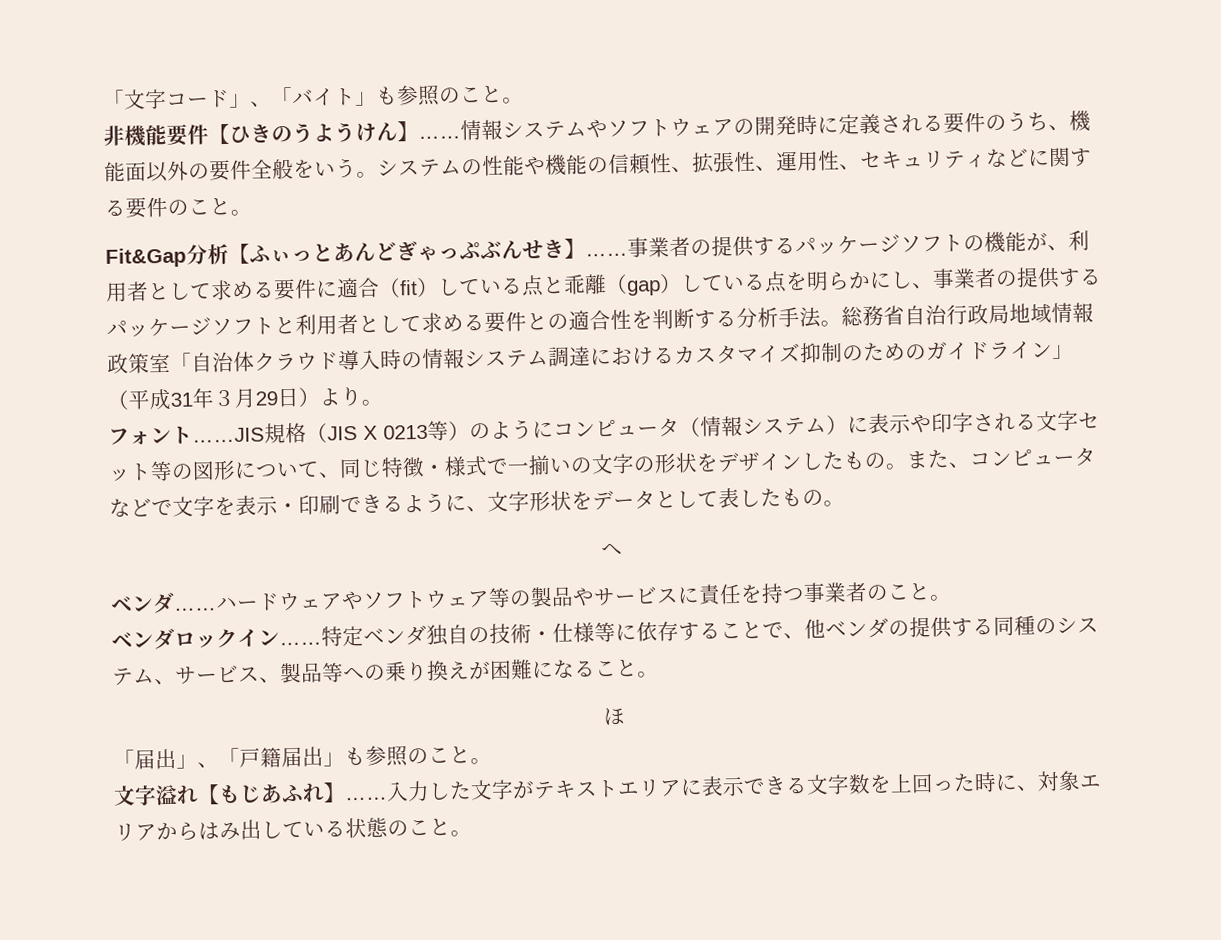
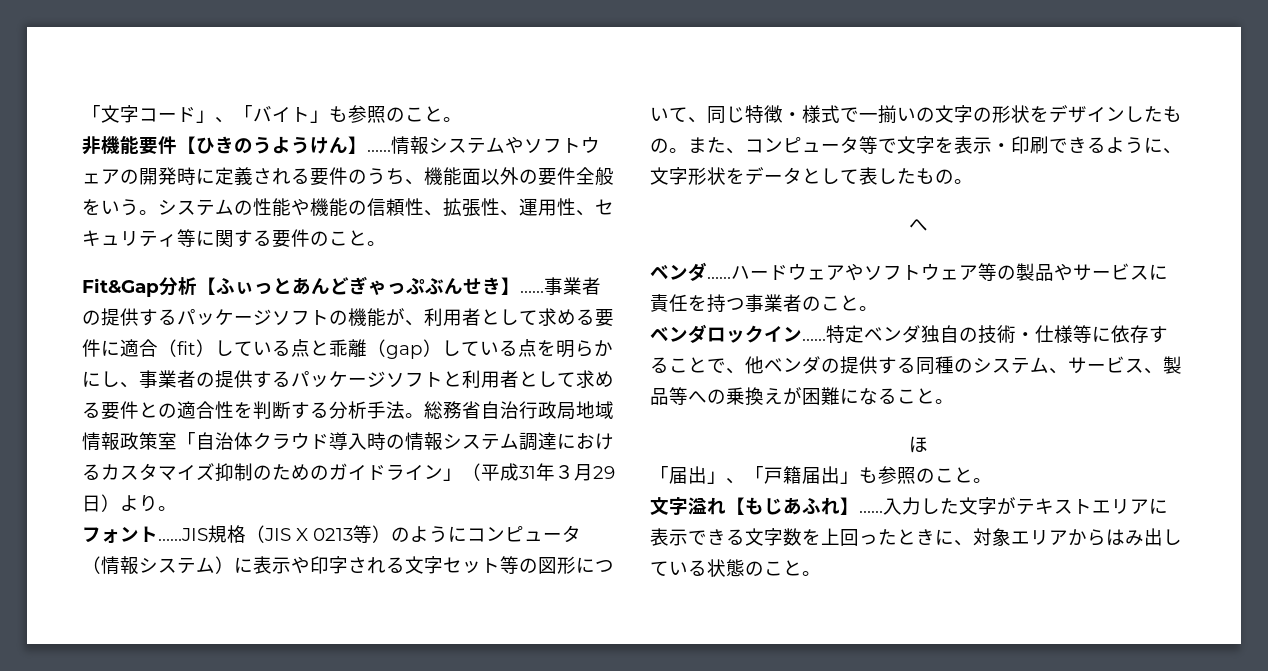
- システムの性能や機能の信頼性、拡張性、運用性、セキュリティなどに関する要件のこと。
+ システムの性能や機能の信頼性、拡張性、運用性、セキュリティ等に関する要件のこと。
- また、コンピュータなどで文字を表示・印刷できるように、文字形状をデータとして表したもの。
+ また、コンピュータ等で文字を表示・印刷できるように、文字形状をデータとして表したもの。
- 特定ベンダ独自の技術・仕様等に依存することで、他ベンダの提供する同種のシステム、サービス、製品等への乗り換えが困難になること。
+ 特定ベンダ独自の技術・仕様等に依存することで、他ベンダの提供する同種のシステム、サービス、製品等への乗換えが困難になること。
- 入力した文字がテキストエリアに表示できる文字数を上回った時に、対象エリアからはみ出している状態のこと。
+ 入力した文字がテキストエリアに表示できる文字数を上回ったときに、対象エリアからはみ出している状態のこと。

